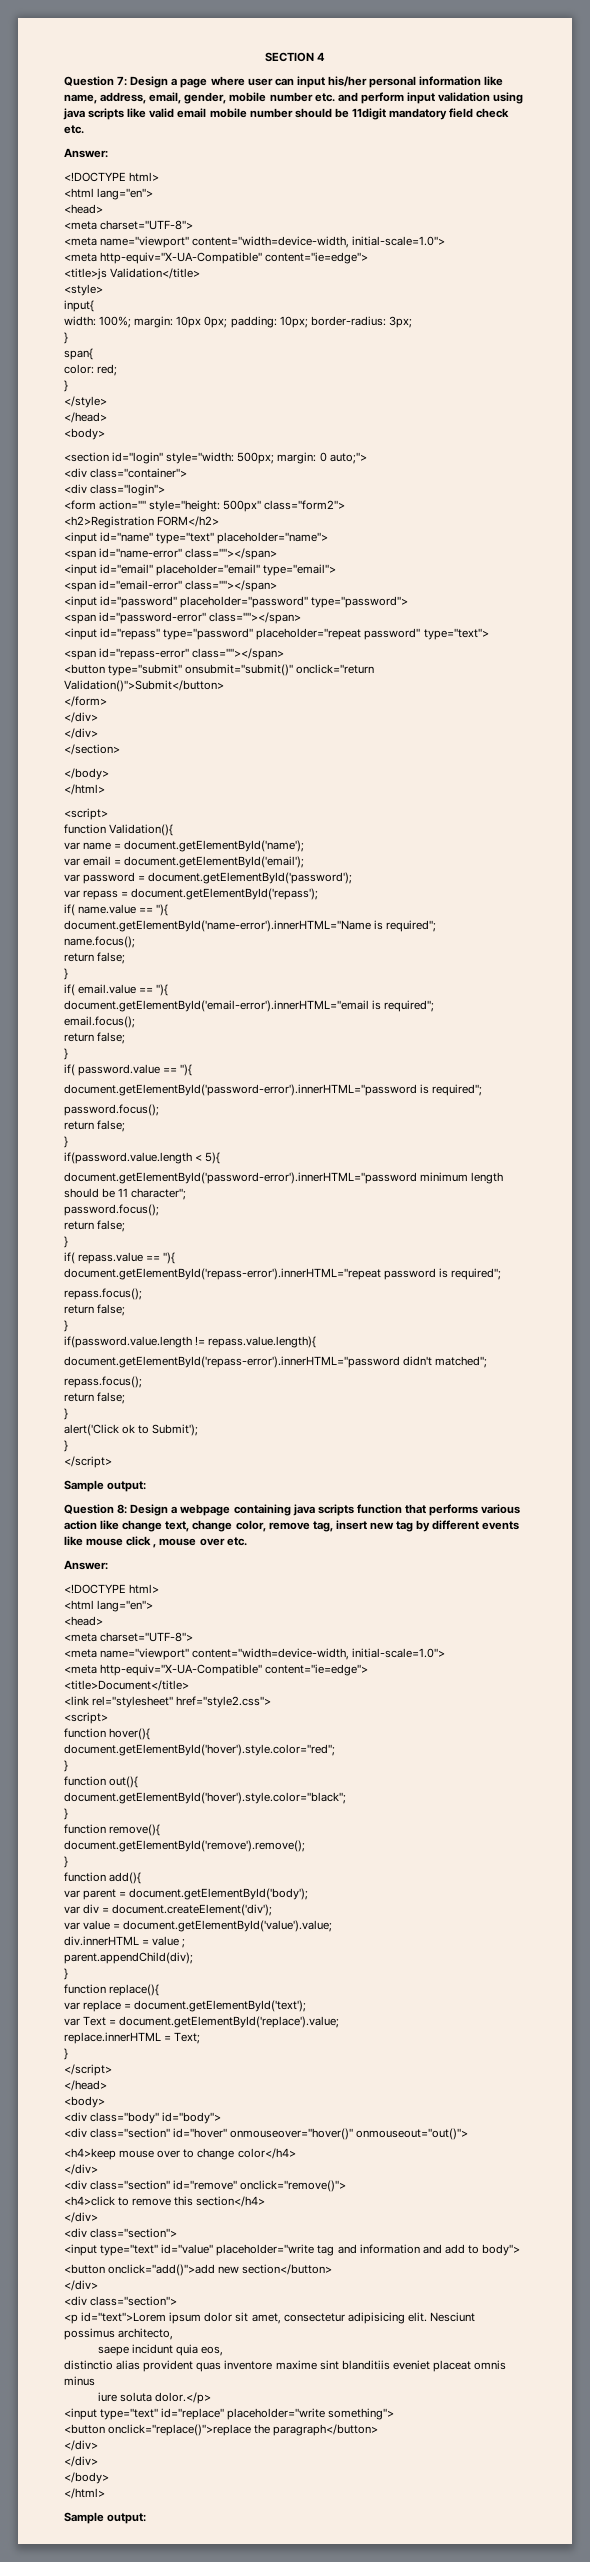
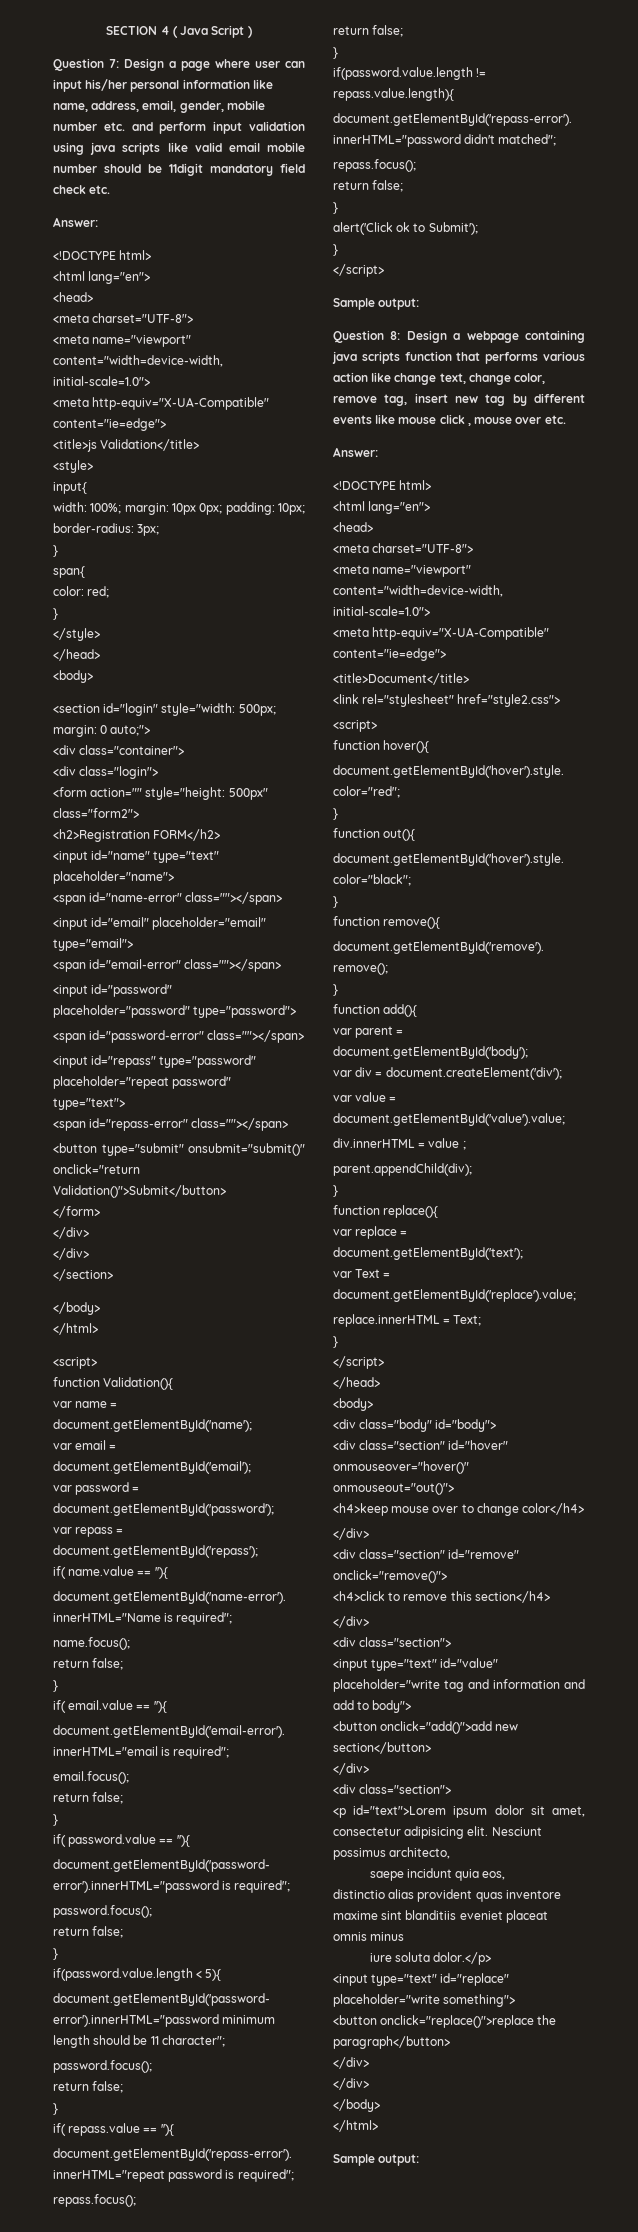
- SECTION 4
+ SECTION 4 ( Java Script )

